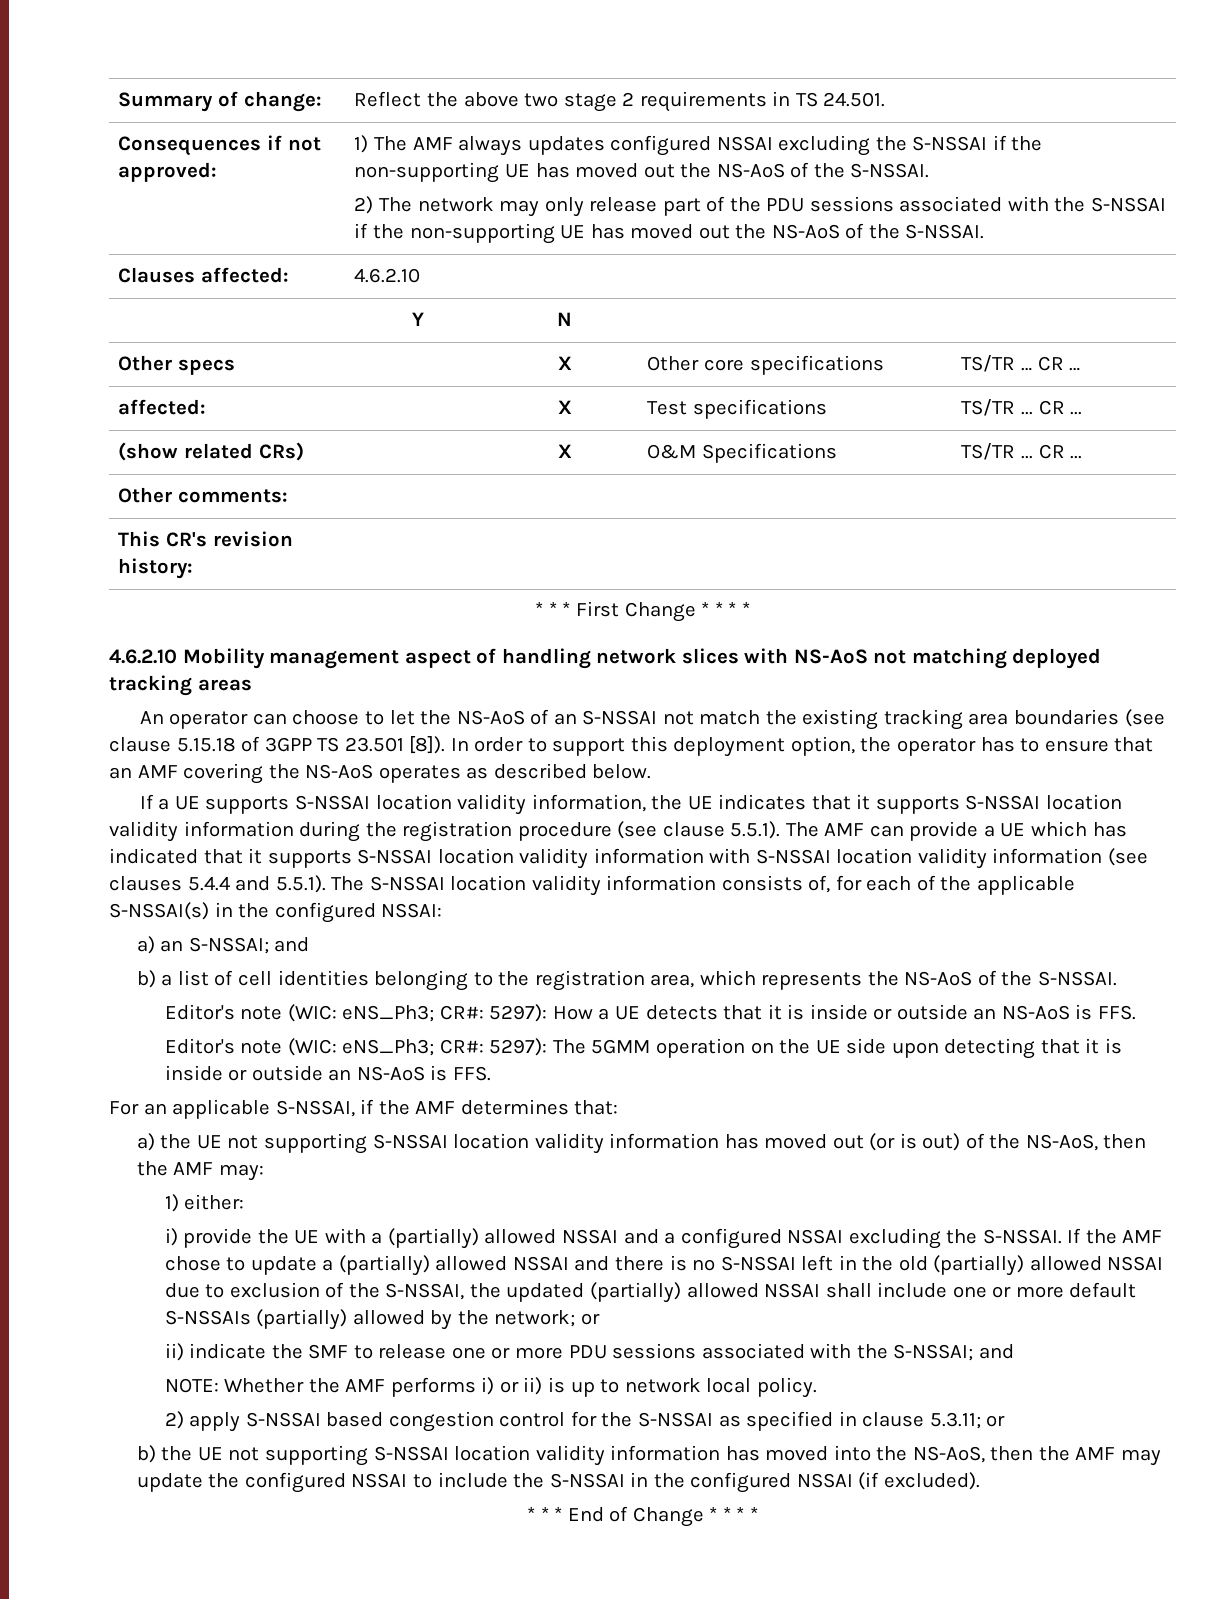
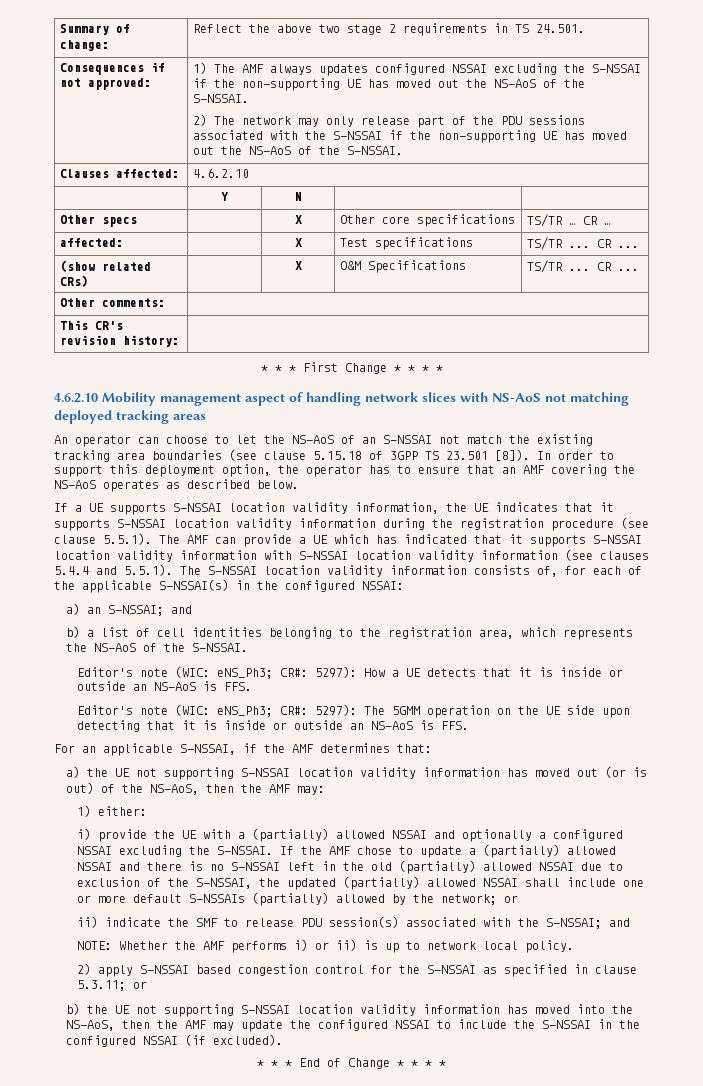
- i) provide the UE with a (partially) allowed NSSAI and a configured NSSAI excluding the S-NSSAI.
+ i) provide the UE with a (partially) allowed NSSAI and optionally a configured NSSAI excluding the S-NSSAI.
- ii) indicate the SMF to release one or more PDU sessions associated with the S-NSSAI; and
+ ii) indicate the SMF to release PDU session(s) associated with the S-NSSAI; and

